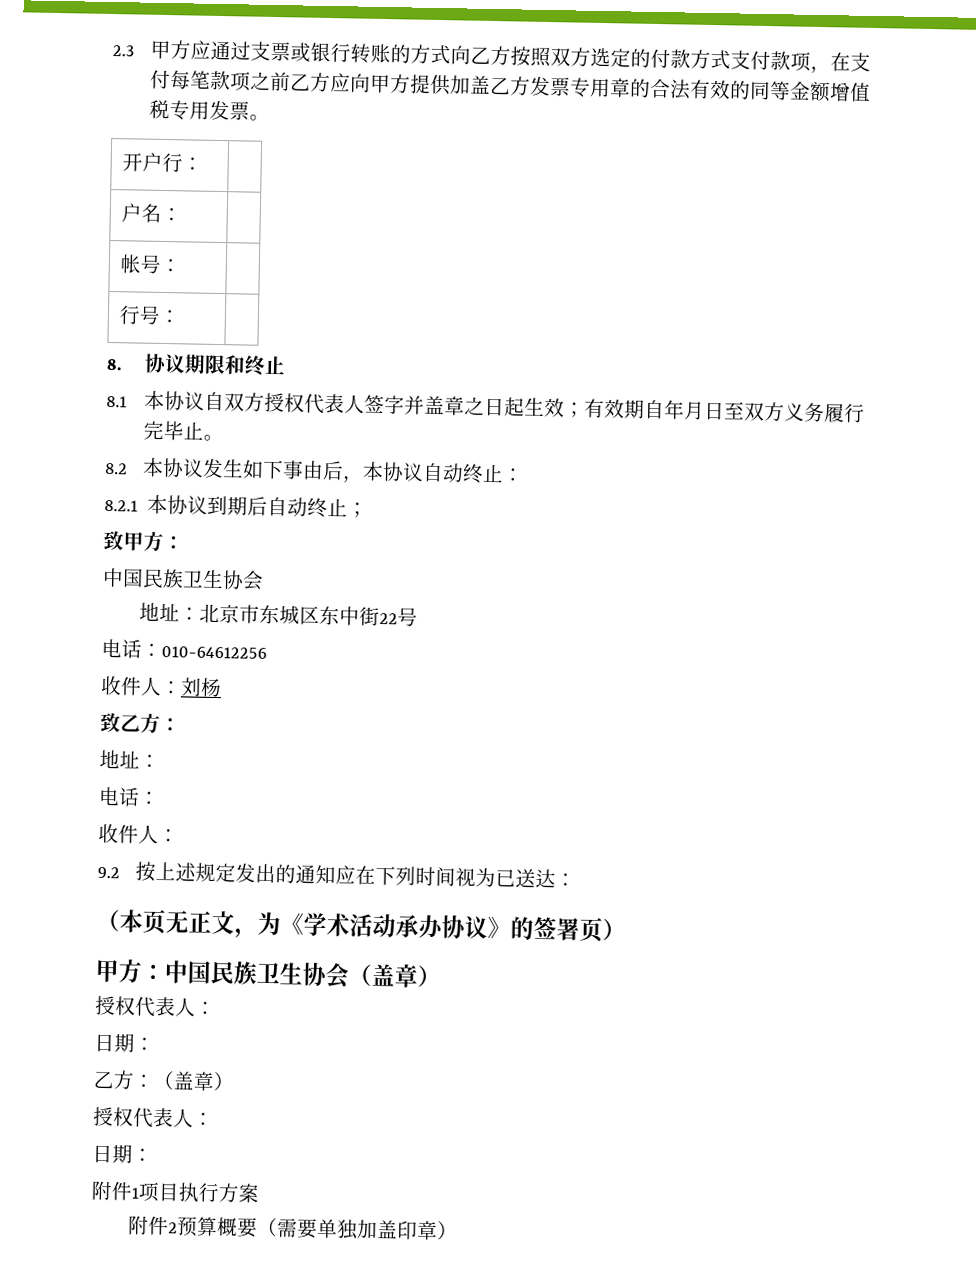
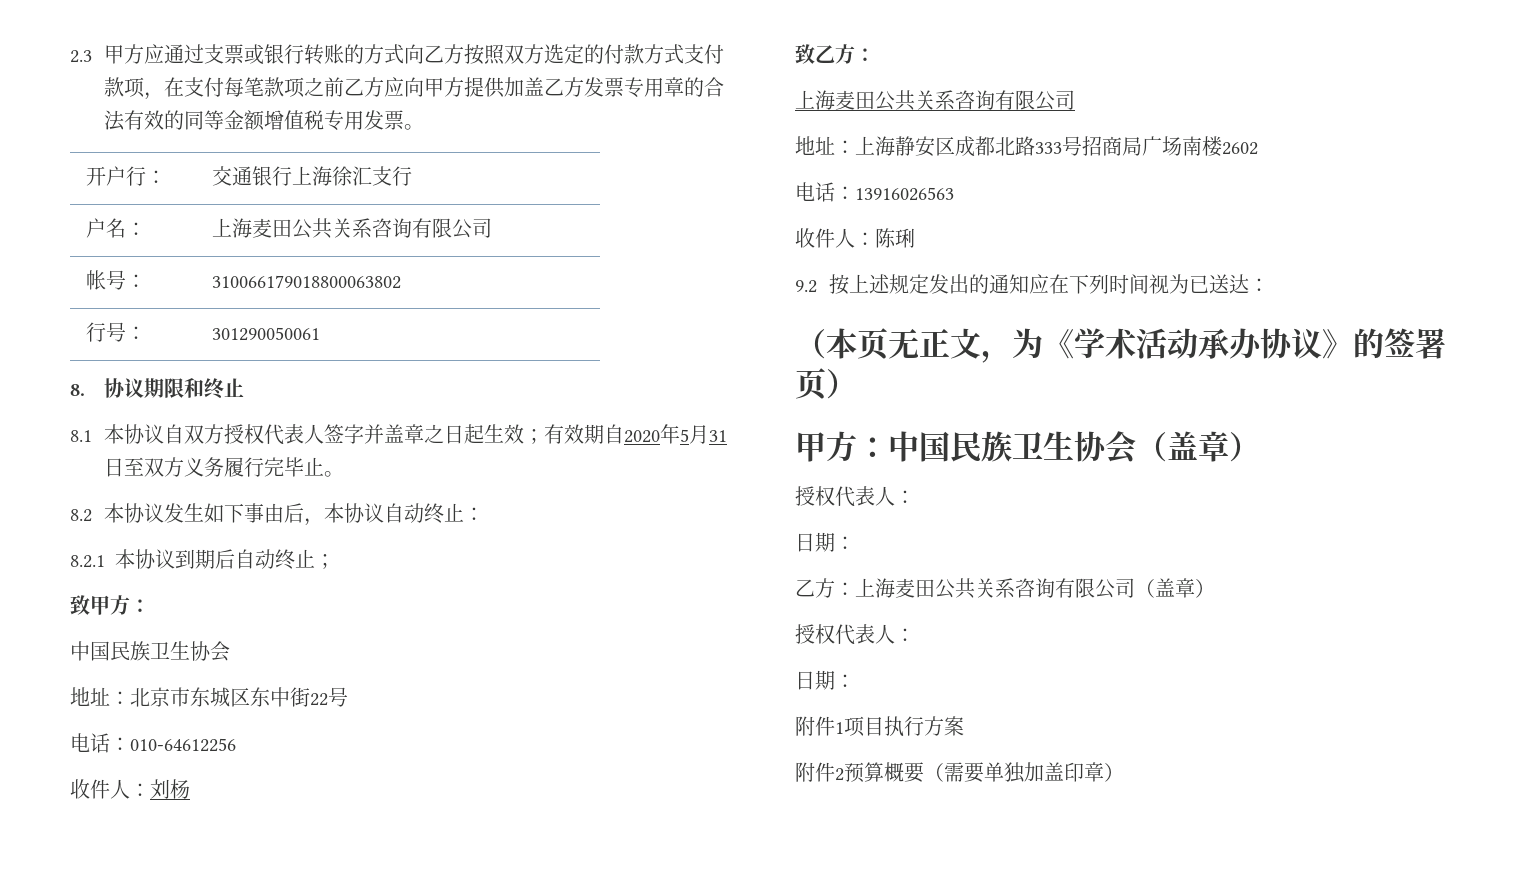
- 开户行： |
- 户名： |
+ 开户行： | 交通银行上海徐汇支行
+ 户名： | 上海麦田公共关系咨询有限公司
- 帐号： |
+ 帐号： | 310066179018800063802
- 行号： |
+ 行号： | 301290050061
- 8.1本协议自双方授权代表人签字并盖章之日起生效；有效期自年月日至双方义务履行完毕止。
+ 8.1本协议自双方授权代表人签字并盖章之日起生效；有效期自2020年5月31日至双方义务履行完毕止。
  致乙方：
- 地址：
- 电话：
- 收件人：
+ 上海麦田公共关系咨询有限公司
+ 地址：上海静安区成都北路333号招商局广场南楼2602
+ 电话：13916026563
+ 收件人：陈琍
- 乙方：（盖章）
+ 乙方：上海麦田公共关系咨询有限公司（盖章）

